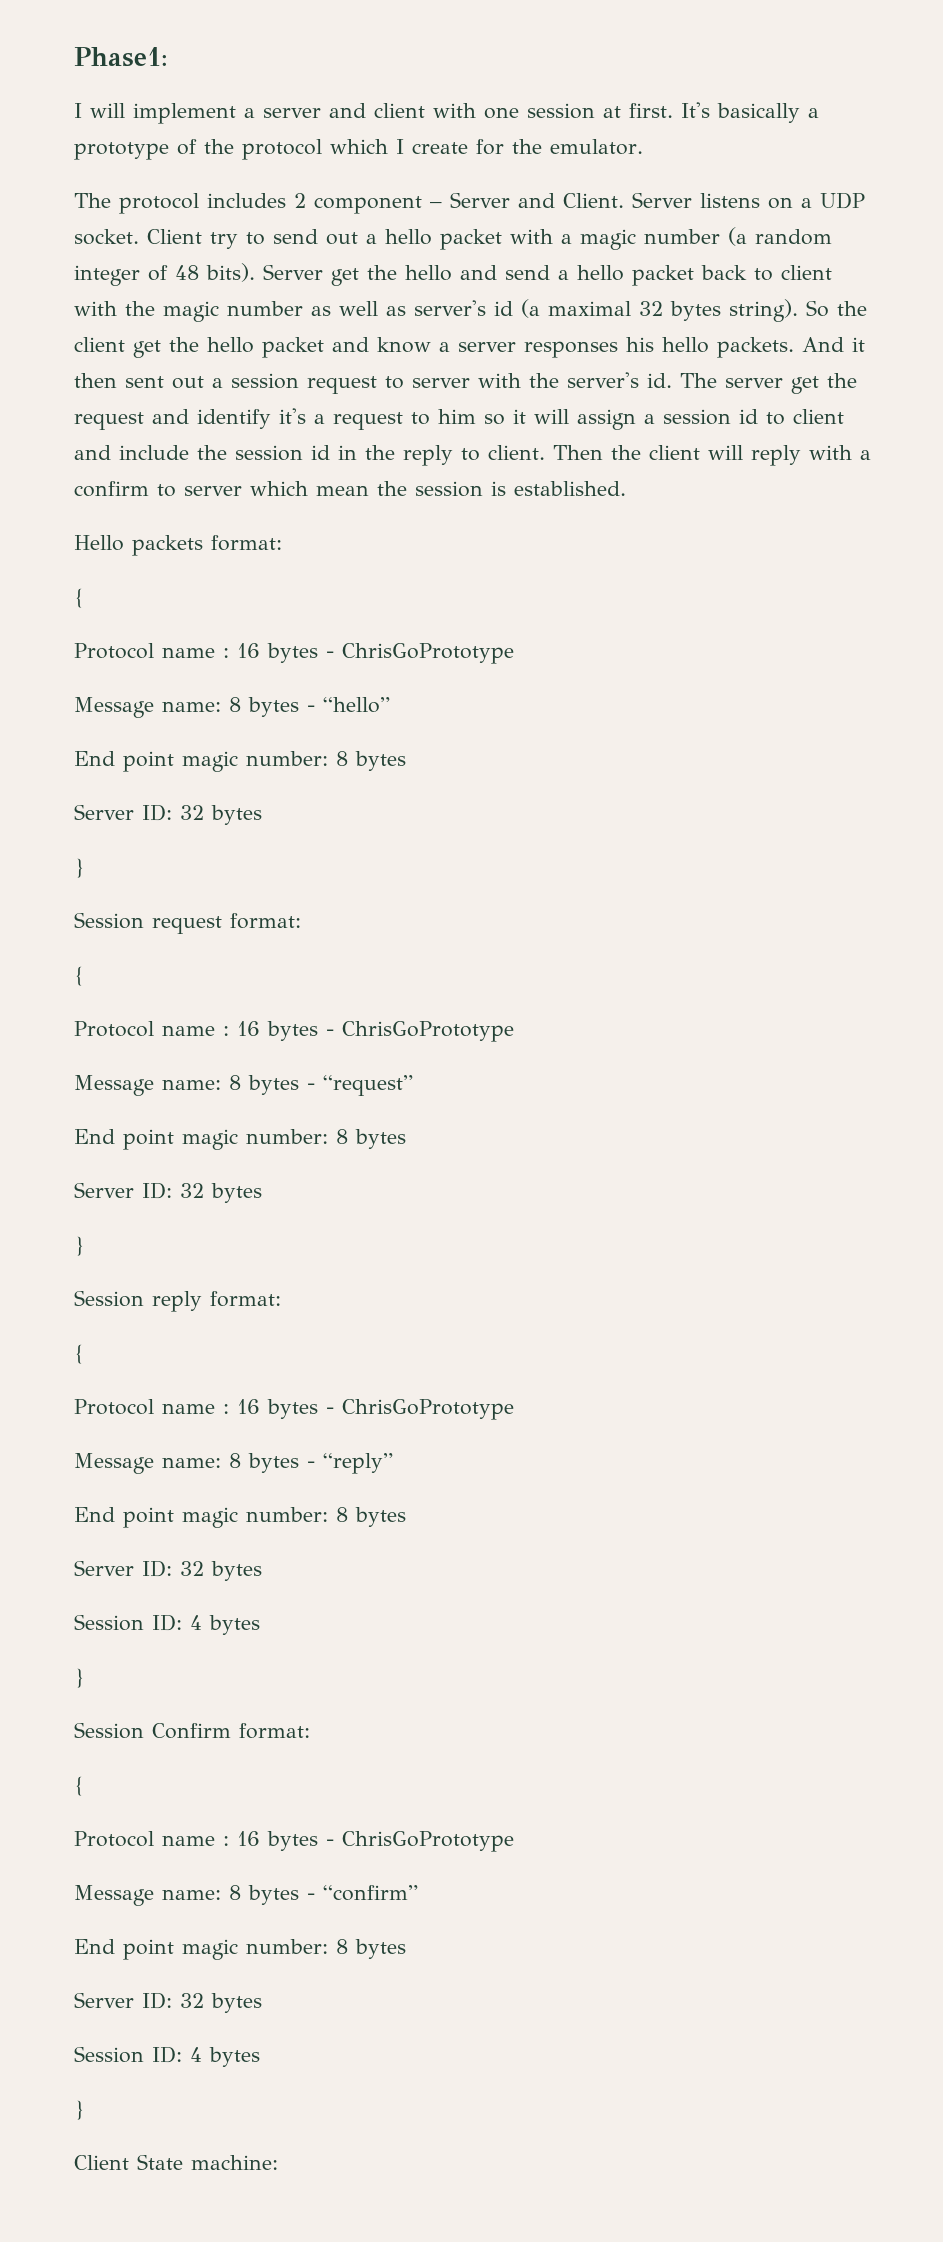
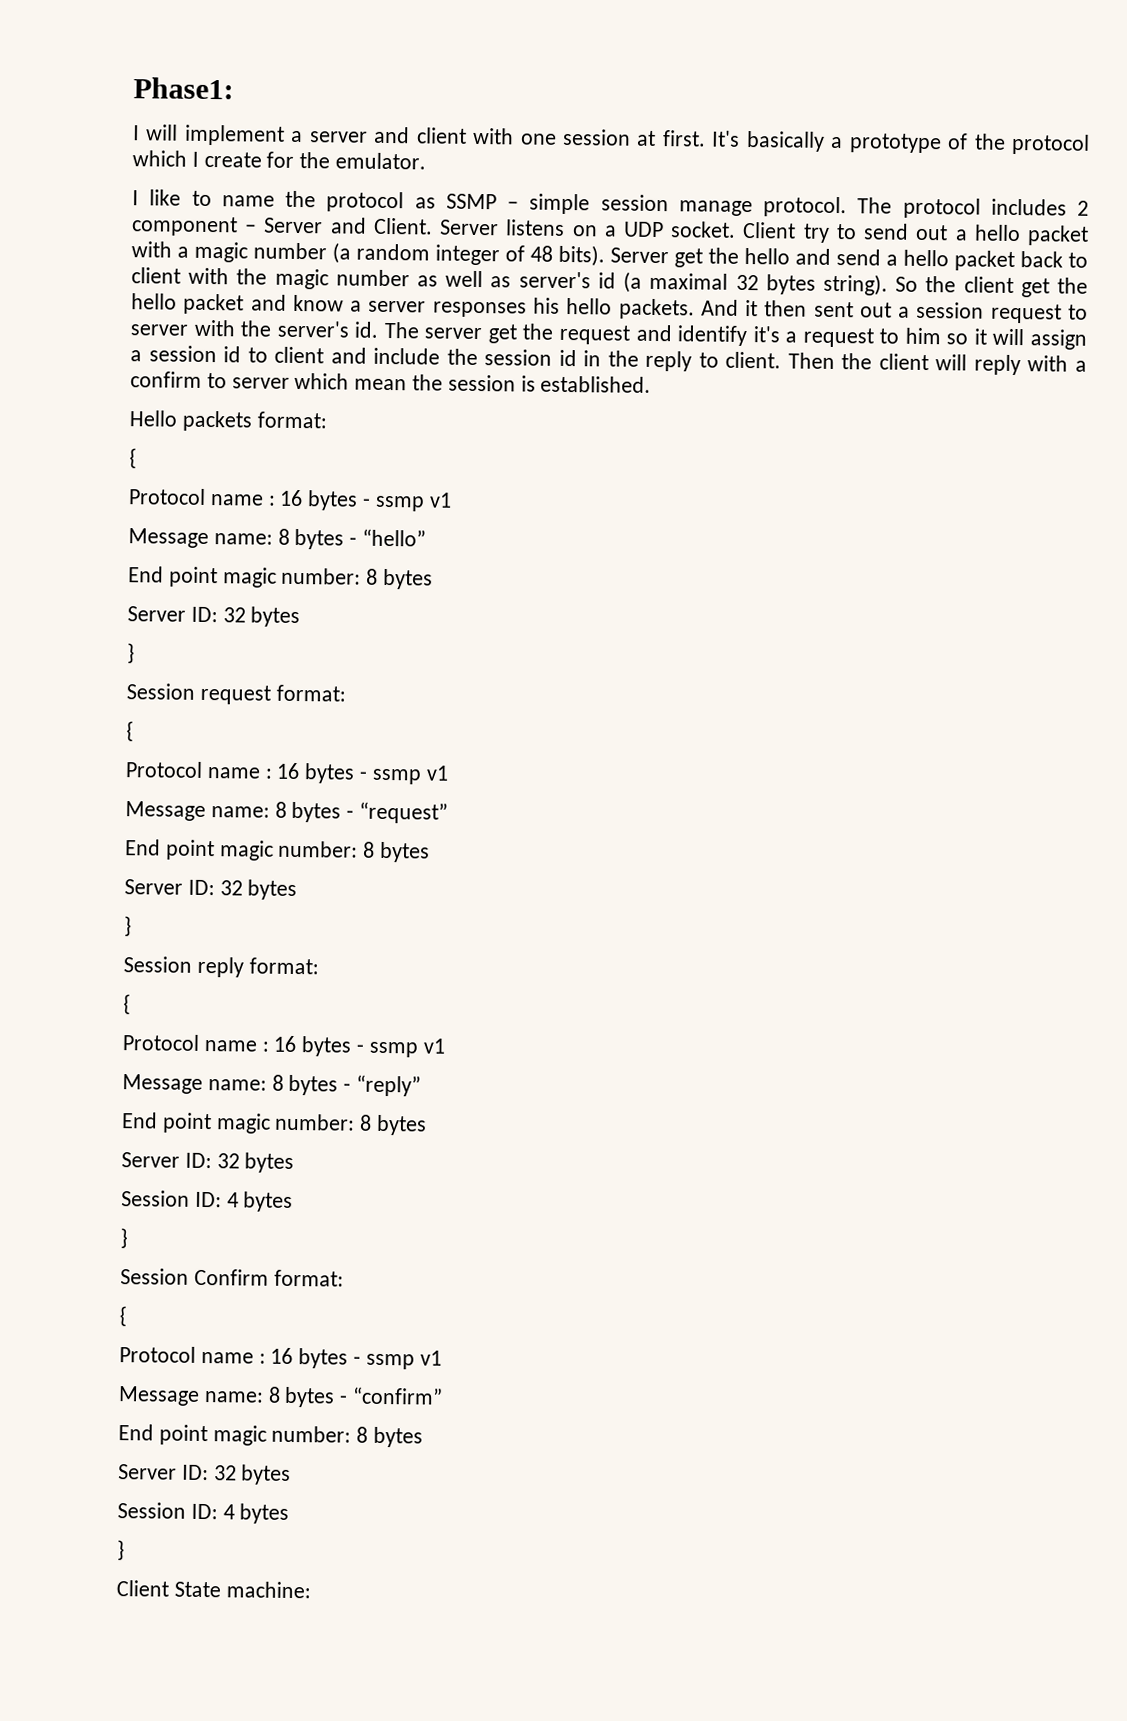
+ I like to name the protocol as SSMP – simple session manage protocol.
  Hello packets format:
  {
- Protocol name : 16 bytes - ChrisGoPrototype
+ Protocol name : 16 bytes - ssmp v1
  Session request format:
  {
- Protocol name : 16 bytes - ChrisGoPrototype
+ Protocol name : 16 bytes - ssmp v1
  Session reply format:
  {
- Protocol name : 16 bytes - ChrisGoPrototype
+ Protocol name : 16 bytes - ssmp v1
  Session Confirm format:
  {
- Protocol name : 16 bytes - ChrisGoPrototype
+ Protocol name : 16 bytes - ssmp v1

